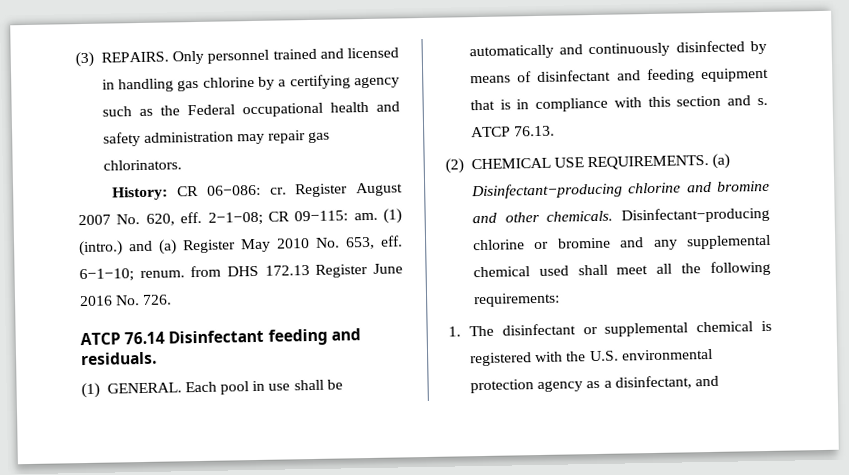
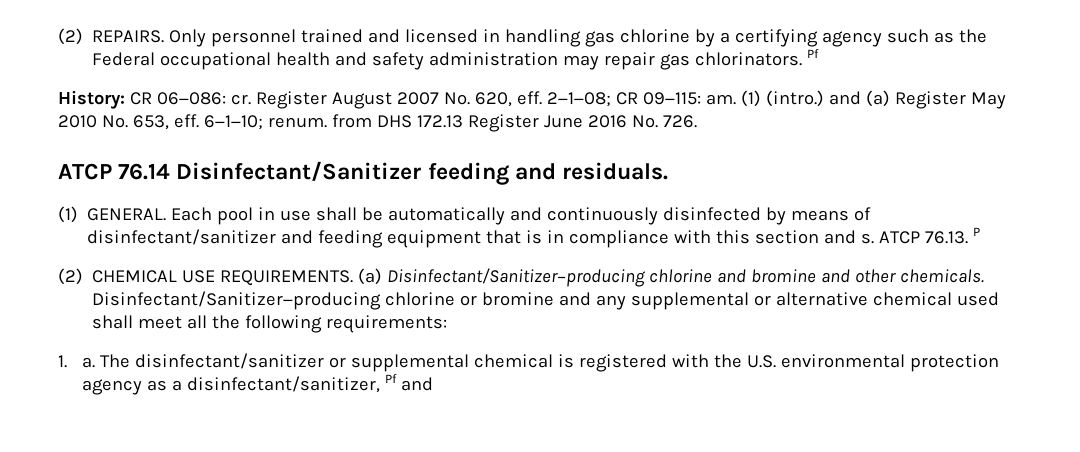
- (3) REPAIRS.
+ (2) REPAIRS.
- Only personnel trained and licensed in handling gas chlorine by a certifying agency such as the Federal occupational health and safety administration may repair gas chlorinators.
+ Only personnel trained and licensed in handling gas chlorine by a certifying agency such as the Federal occupational health and safety administration may repair gas chlorinators. Pf
- ATCP 76.14 Disinfectant feeding and residuals.
+ ATCP 76.14 Disinfectant/Sanitizer feeding and residuals.
- Each pool in use shall be automatically and continuously disinfected by means of disinfectant and feeding equipment that is in compliance with this section and s.
+ Each pool in use shall be automatically and continuously disinfected by means of disinfectant/sanitizer and feeding equipment that is in compliance with this section and s.
- ATCP 76.13.
+ ATCP 76.13. P
- (a) Disinfectant−producing chlorine and bromine and other chemicals.
+ (a) Disinfectant/Sanitizer−producing chlorine and bromine and other chemicals.
- Disinfectant−producing chlorine or bromine and any supplemental chemical used shall meet all the following requirements:
+ Disinfectant/Sanitizer−producing chlorine or bromine and any supplemental or alternative chemical used shall meet all the following requirements:
- 1. The disinfectant or supplemental chemical is registered with the U.S. environmental protection agency as a disinfectant, and
+ 1. a. The disinfectant/sanitizer or supplemental chemical is registered with the U.S. environmental protection agency as a disinfectant/sanitizer, Pf and

